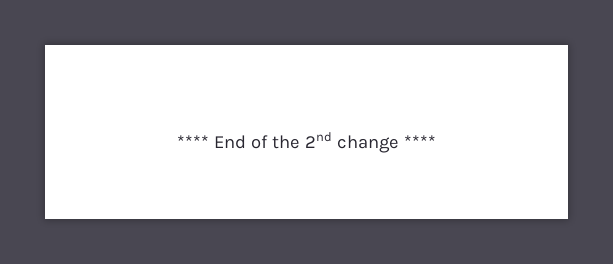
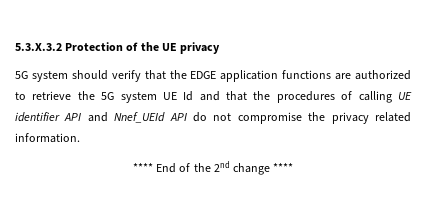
+ 5.3.X.3.2 Protection of the UE privacy
+ 5G system should verify that the EDGE application functions are authorized to retrieve the 5G system UE Id and that the procedures of calling UE identifier API and Nnef_UEId API do not compromise the privacy related information.

